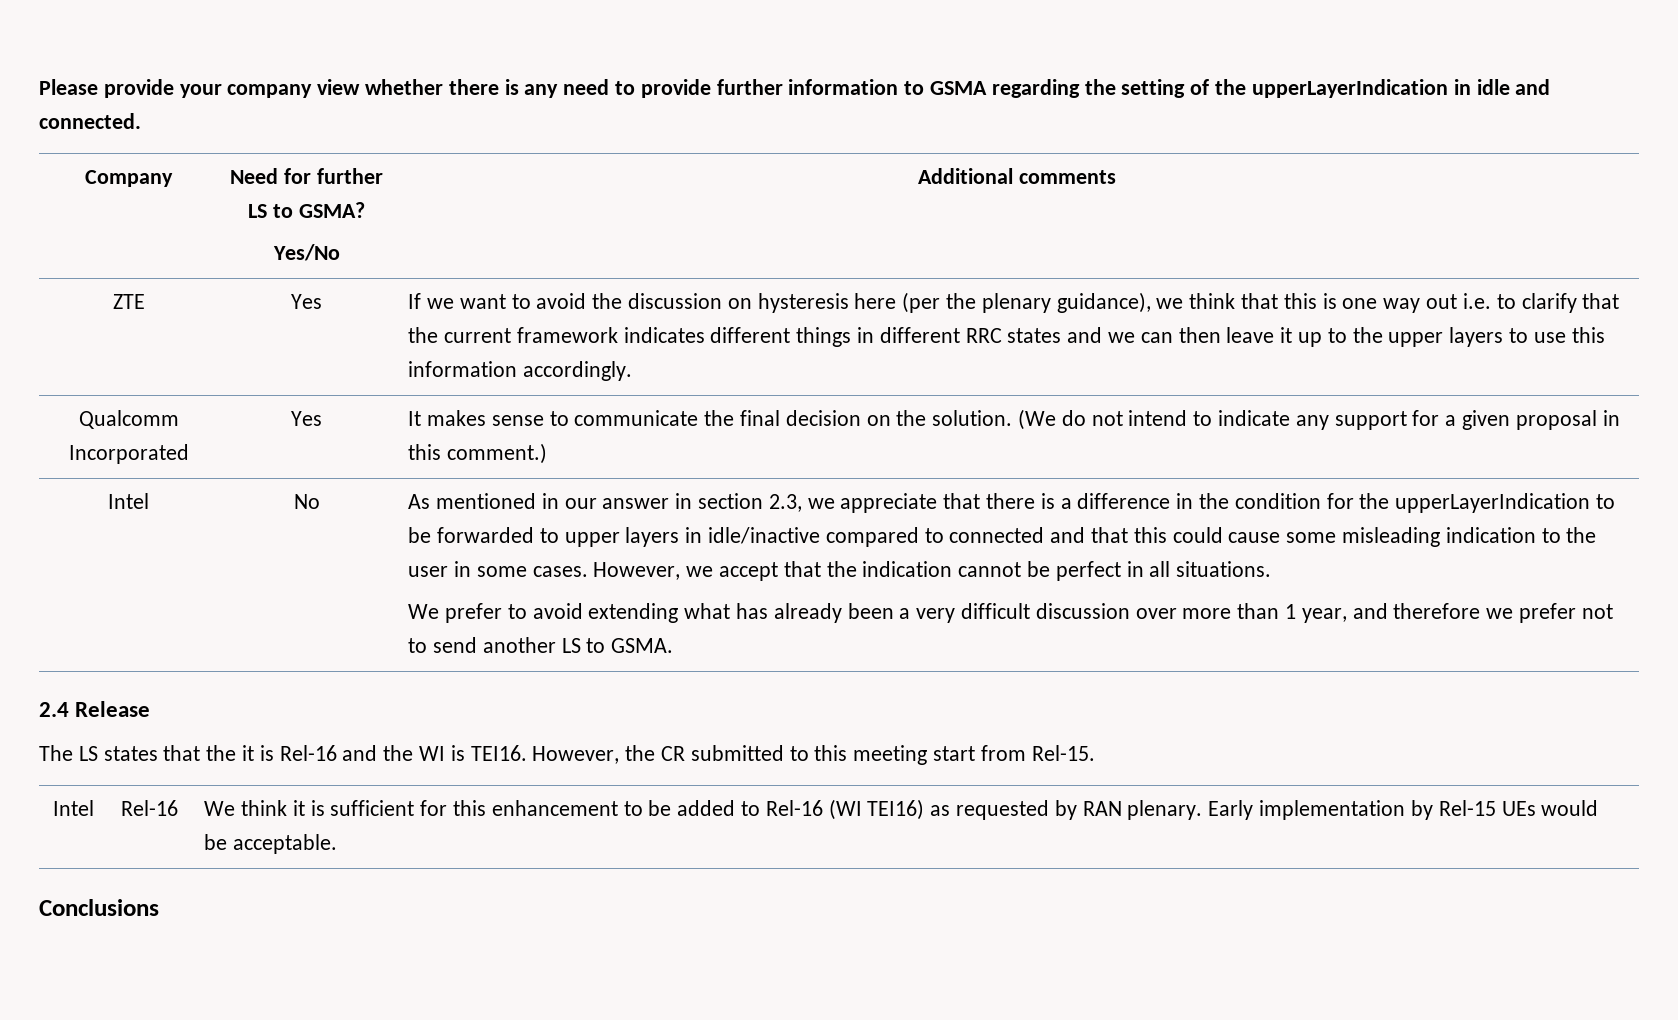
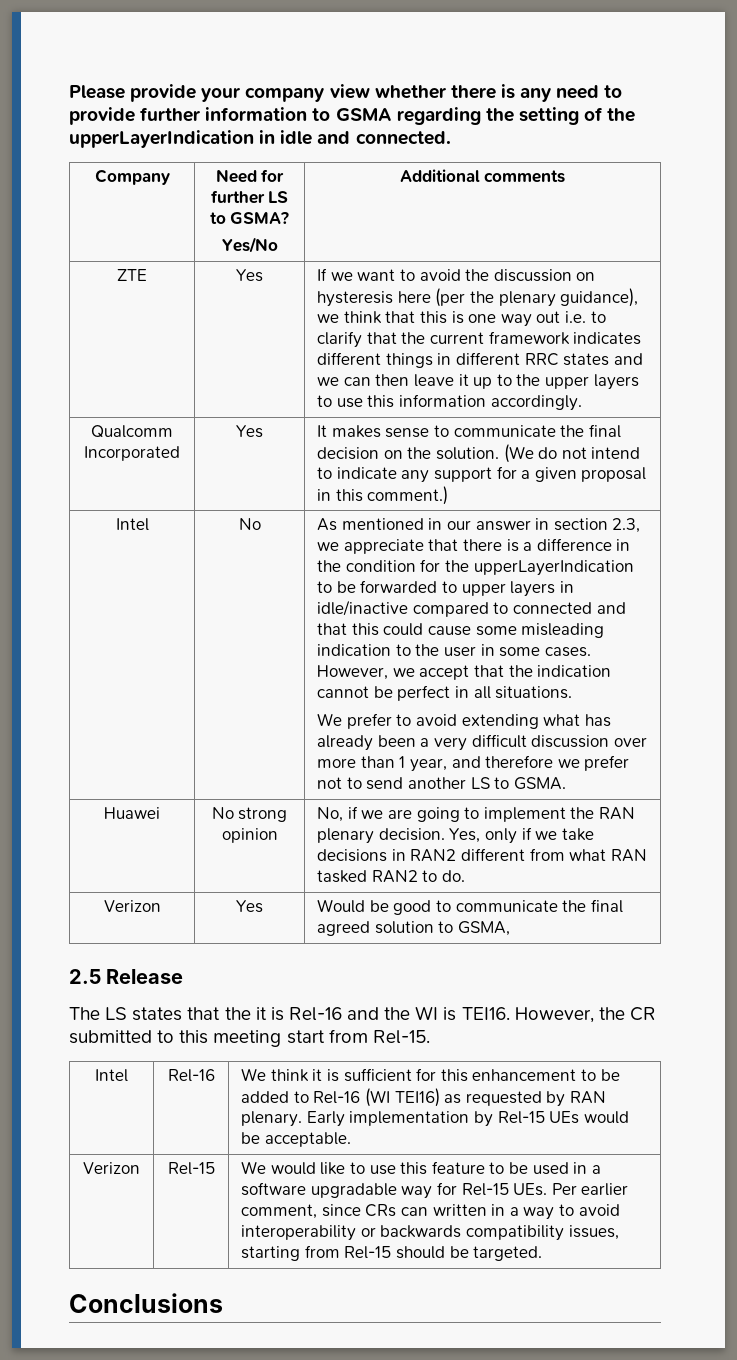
- 2.4 Release
+ Huawei | No strong opinion | No, if we are going to implement the RAN plenary decision. Yes, only if we take decisions in RAN2 different from what RAN tasked RAN2 to do.
+ Verizon | Yes | Would be good to communicate the final agreed solution to GSMA,
+ 2.5 Release
+ Verizon | Rel-15 | We would like to use this feature to be used in a software upgradable way for Rel-15 UEs. Per earlier comment, since CRs can written in a way to avoid interoperability or backwards compatibility issues, starting from Rel-15 should be targeted.

